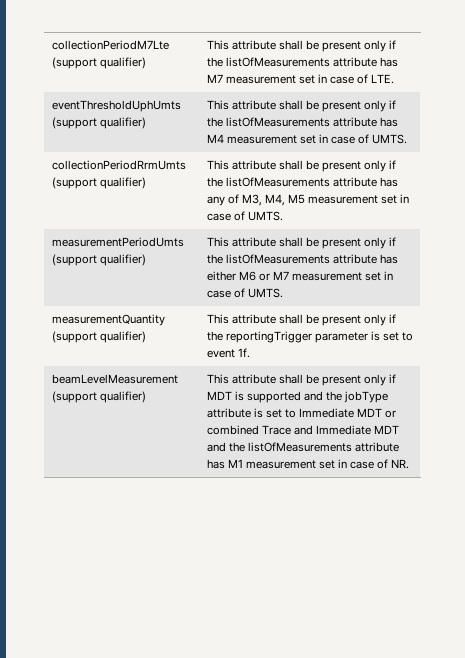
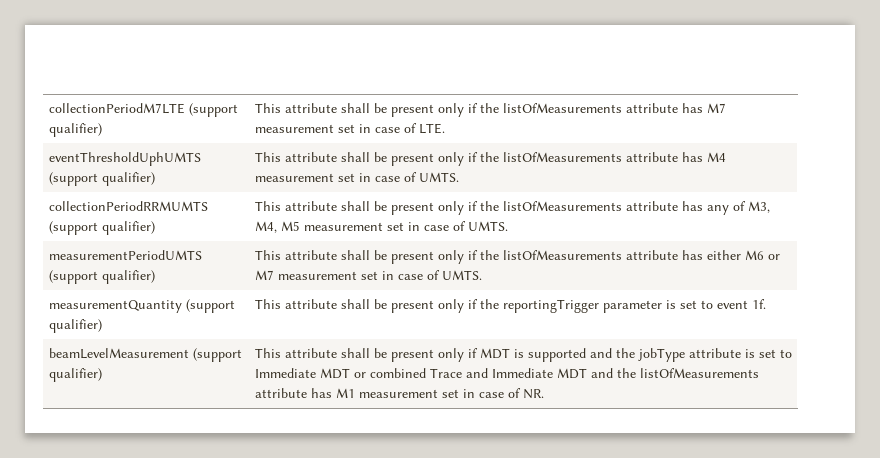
- collectionPeriodM7Lte (support qualifier) | This attribute shall be present only if the listOfMeasurements attribute has M7 measurement set in case of LTE.
+ collectionPeriodM7LTE (support qualifier) | This attribute shall be present only if the listOfMeasurements attribute has M7 measurement set in case of LTE.
- eventThresholdUphUmts (support qualifier) | This attribute shall be present only if the listOfMeasurements attribute has M4 measurement set in case of UMTS.
+ eventThresholdUphUMTS (support qualifier) | This attribute shall be present only if the listOfMeasurements attribute has M4 measurement set in case of UMTS.
- collectionPeriodRrmUmts (support qualifier) | This attribute shall be present only if the listOfMeasurements attribute has any of M3, M4, M5 measurement set in case of UMTS.
+ collectionPeriodRRMUMTS (support qualifier) | This attribute shall be present only if the listOfMeasurements attribute has any of M3, M4, M5 measurement set in case of UMTS.
- measurementPeriodUmts (support qualifier) | This attribute shall be present only if the listOfMeasurements attribute has either M6 or M7 measurement set in case of UMTS.
+ measurementPeriodUMTS (support qualifier) | This attribute shall be present only if the listOfMeasurements attribute has either M6 or M7 measurement set in case of UMTS.

